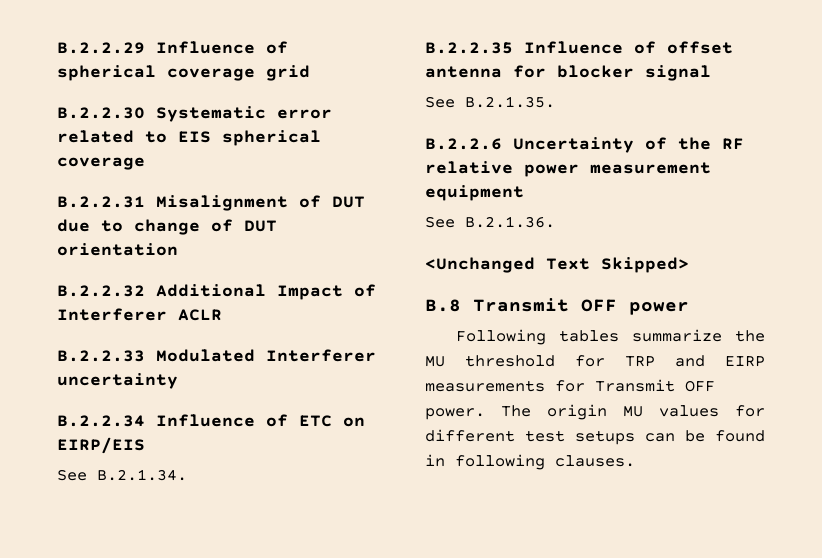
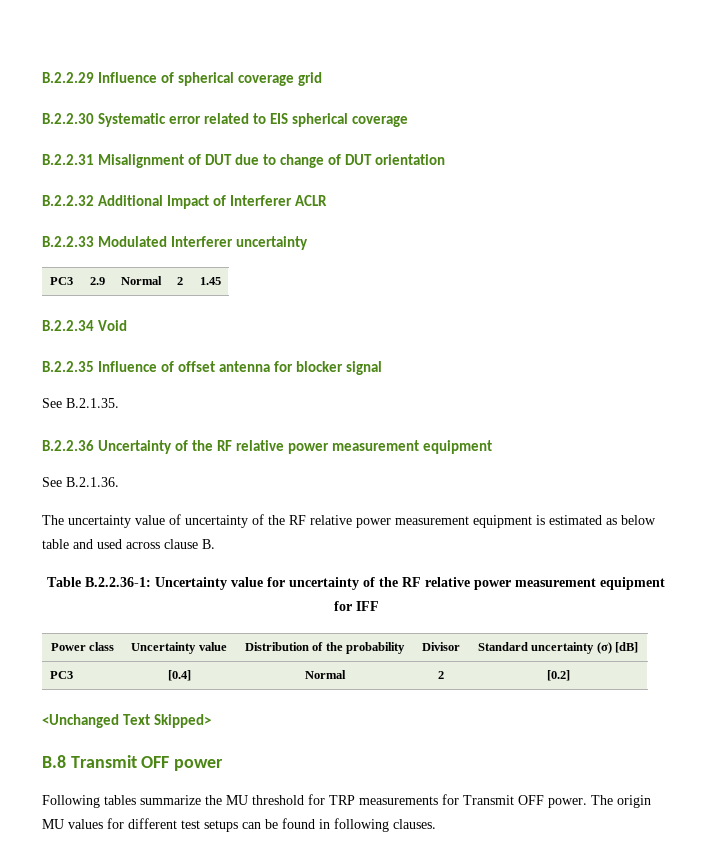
- B.2.2.34 Influence of ETC on EIRP/EIS
- See B.2.1.34.
+ PC3 | 2.9 | Normal | 2 | 1.45
+ B.2.2.34 Void
- B.2.2.6 Uncertainty of the RF relative power measurement equipment
+ B.2.2.36 Uncertainty of the RF relative power measurement equipment
+ The uncertainty value of uncertainty of the RF relative power measurement equipment is estimated as below table and used across clause B.
+ Table B.2.2.36-1: Uncertainty value for uncertainty of the RF relative power measurement equipment for IFF
+ Power class | Uncertainty value | Distribution of the probability | Divisor | Standard uncertainty (σ) [dB]
+ PC3 | [0.4] | Normal | 2 | [0.2]
- Following tables summarize the MU threshold for TRP and EIRP measurements for Transmit OFF power.
+ Following tables summarize the MU threshold for TRP measurements for Transmit OFF power.

